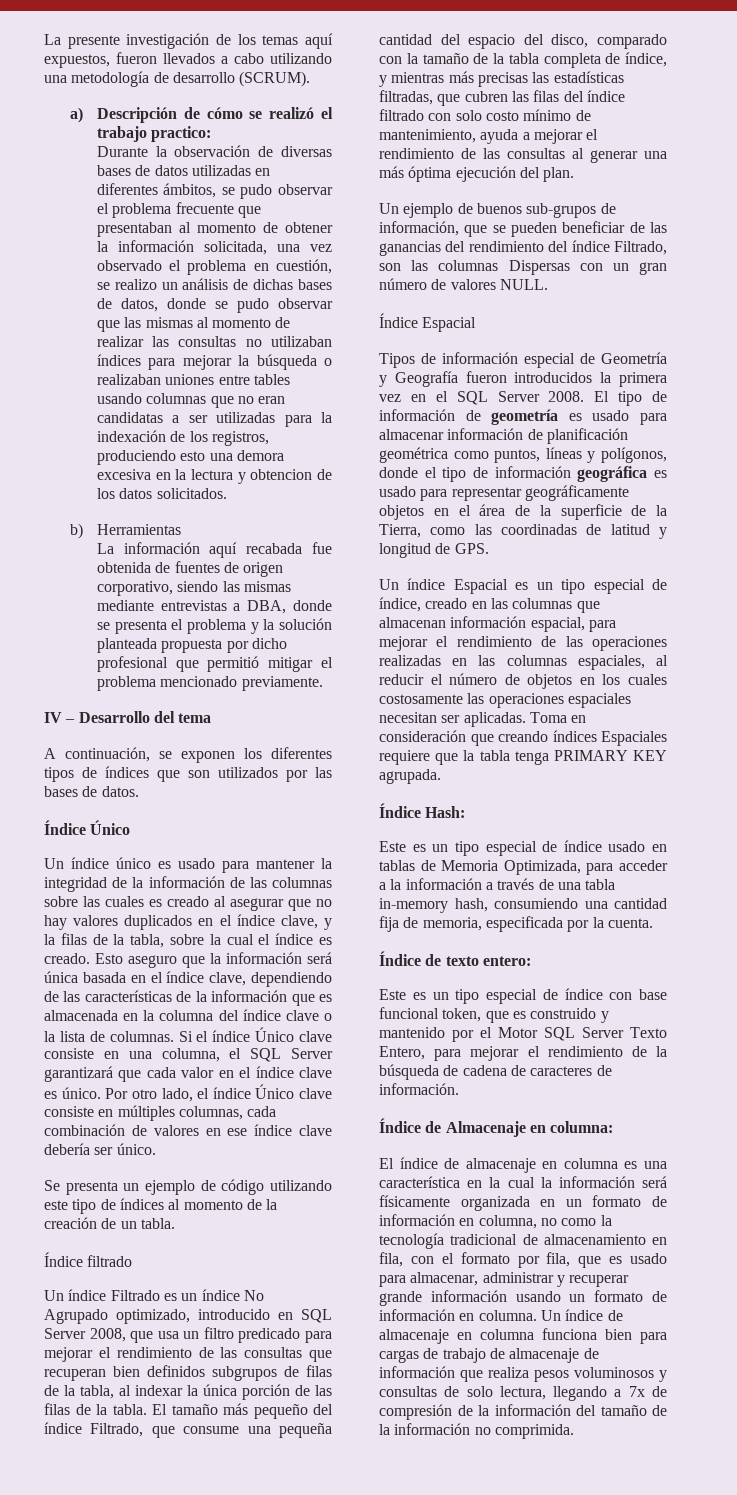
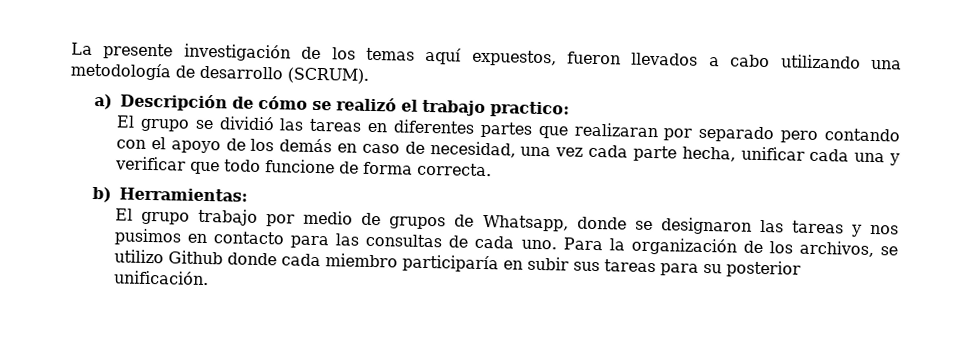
- Durante la observación de diversas bases de datos utilizadas en diferentes ámbitos, se pudo observar el problema frecuente que presentaban al momento de obtener la información solicitada, una vez observado el problema en cuestión, se realizo un análisis de dichas bases de datos, donde se pudo observar que las mismas al momento de realizar las consultas no utilizaban índices para mejorar la búsqueda o realizaban uniones entre tables usando columnas que no eran candidatas a ser utilizadas para la indexación de los registros, produciendo esto una demora excesiva en la lectura y obtencion de los datos solicitados.
- b) Herramientas
- La información aquí recabada fue obtenida de fuentes de origen corporativo, siendo las mismas mediante entrevistas a DBA, donde se presenta el problema y la solución planteada propuesta por dicho profesional que permitió mitigar el problema mencionado previamente.
- IV – Desarrollo del tema
- A continuación, se exponen los diferentes tipos de índices que son utilizados por las bases de datos.
- Índice Único
- Un índice único es usado para mantener la integridad de la información de las columnas sobre las cuales es creado al asegurar que no hay valores duplicados en el índice clave, y la filas de la tabla, sobre la cual el índice es creado. Esto aseguro que la información será única basada en el índice clave, dependiendo de las características de la información que es almacenada en la columna del índice clave o la lista de columnas. Si el índice Único clave consiste en una columna, el SQL Server garantizará que cada valor en el índice clave es único. Por otro lado, el índice Único clave consiste en múltiples columnas, cada combinación de valores en ese índice clave debería ser único.
- Se presenta un ejemplo de código utilizando este tipo de índices al momento de la creación de un tabla.
- Índice filtrado
- Un índice Filtrado es un índice No Agrupado optimizado, introducido en SQL Server 2008, que usa un filtro predicado para mejorar el rendimiento de las consultas que recuperan bien definidos subgrupos de filas de la tabla, al indexar la única porción de las filas de la tabla. El tamaño más pequeño del índice Filtrado, que consume una pequeña cantidad del espacio del disco, comparado con la tamaño de la tabla completa de índice, y mientras más precisas las estadísticas filtradas, que cubren las filas del índice filtrado con solo costo mínimo de mantenimiento, ayuda a mejorar el rendimiento de las consultas al generar una más óptima ejecución del plan.
- Un ejemplo de buenos sub-grupos de información, que se pueden beneficiar de las ganancias del rendimiento del índice Filtrado, son las columnas Dispersas con un gran número de valores NULL.
- Índice Espacial
- Tipos de información especial de Geometría y Geografía fueron introducidos la primera vez en el SQL Server 2008. El tipo de información de geometría es usado para almacenar información de planificación geométrica como puntos, líneas y polígonos, donde el tipo de información geográfica es usado para representar geográficamente objetos en el área de la superficie de la Tierra, como las coordinadas de latitud y longitud de GPS.
- Un índice Espacial es un tipo especial de índice, creado en las columnas que almacenan información espacial, para mejorar el rendimiento de las operaciones realizadas en las columnas espaciales, al reducir el número de objetos en los cuales costosamente las operaciones espaciales necesitan ser aplicadas. Toma en consideración que creando índices Espaciales requiere que la tabla tenga PRIMARY KEY agrupada.
- Índice Hash:
- Este es un tipo especial de índice usado en tablas de Memoria Optimizada, para acceder a la información a través de una tabla in-memory hash, consumiendo una cantidad fija de memoria, especificada por la cuenta.
- Índice de texto entero:
- Este es un tipo especial de índice con base funcional token, que es construido y mantenido por el Motor SQL Server Texto Entero, para mejorar el rendimiento de la búsqueda de cadena de caracteres de información.
- Índice de Almacenaje en columna:
- El índice de almacenaje en columna es una característica en la cual la información será físicamente organizada en un formato de información en columna, no como la tecnología tradicional de almacenamiento en fila, con el formato por fila, que es usado para almacenar, administrar y recuperar grande información usando un formato de información en columna. Un índice de almacenaje en columna funciona bien para cargas de trabajo de almacenaje de información que realiza pesos voluminosos y consultas de solo lectura, llegando a 7x de compresión de la información del tamaño de la información no comprimida.
+ El grupo se dividió las tareas en diferentes partes que realizaran por separado pero contando con el apoyo de los demás en caso de necesidad, una vez cada parte hecha, unificar cada una y verificar que todo funcione de forma correcta.
+ b) Herramientas:
+ El grupo trabajo por medio de grupos de Whatsapp, donde se designaron las tareas y nos pusimos en contacto para las consultas de cada uno. Para la organización de los archivos, se utilizo Github donde cada miembro participaría en subir sus tareas para su posterior unificación.

